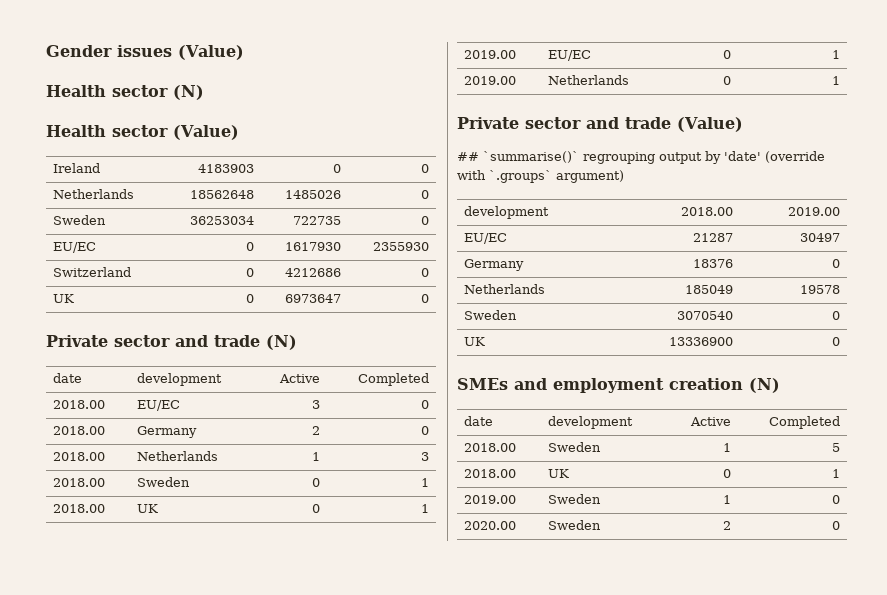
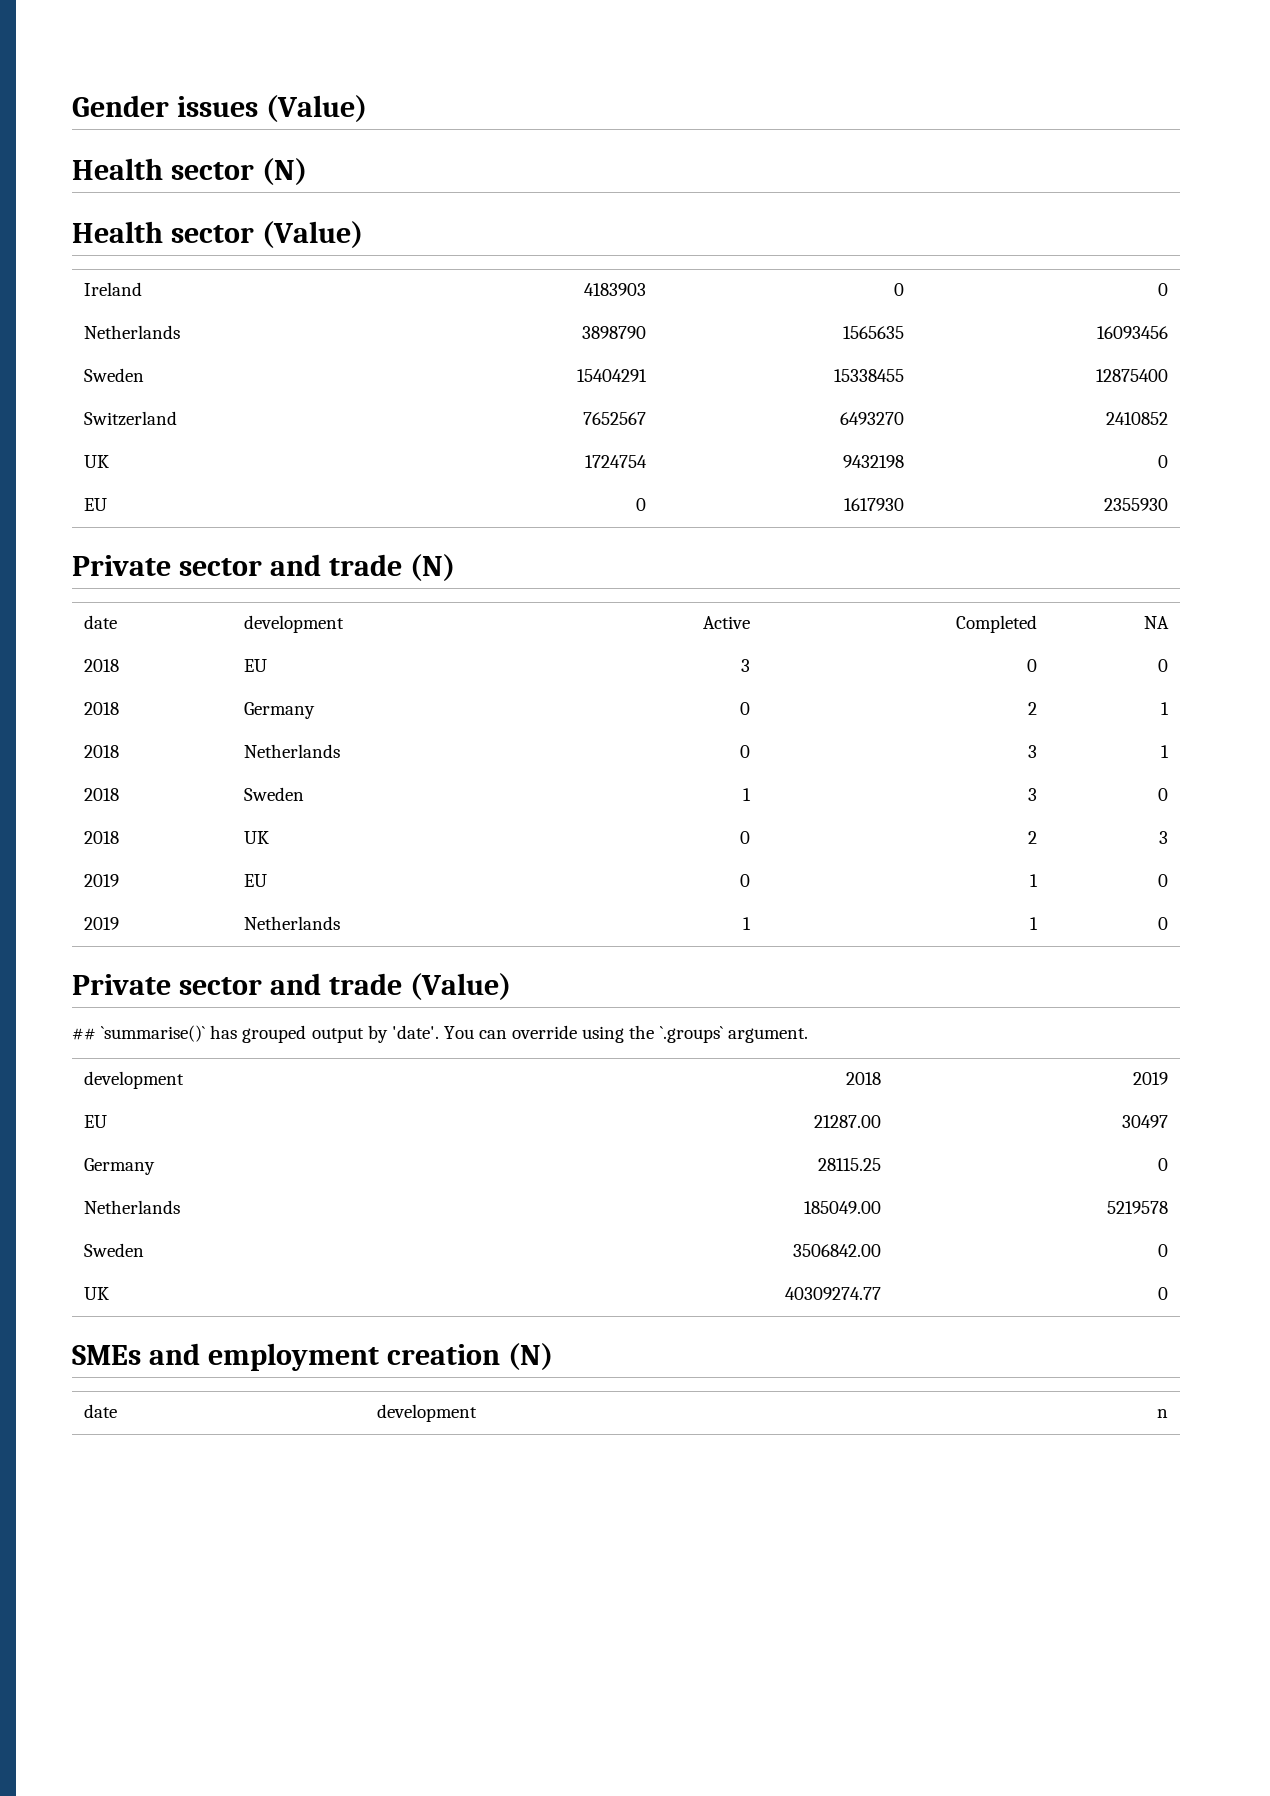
- Netherlands | 18562648 | 1485026 | 0
- Sweden | 36253034 | 722735 | 0
- EU/EC | 0 | 1617930 | 2355930
- Switzerland | 0 | 4212686 | 0
- UK | 0 | 6973647 | 0
+ Netherlands | 3898790 | 1565635 | 16093456
+ Sweden | 15404291 | 15338455 | 12875400
+ Switzerland | 7652567 | 6493270 | 2410852
+ UK | 1724754 | 9432198 | 0
+ EU | 0 | 1617930 | 2355930
  Private sector and trade (N)
- date | development | Active | Completed
- 2018.00 | EU/EC | 3 | 0
- 2018.00 | Germany | 2 | 0
- 2018.00 | Netherlands | 1 | 3
- 2018.00 | Sweden | 0 | 1
- 2018.00 | UK | 0 | 1
- 2019.00 | EU/EC | 0 | 1
- 2019.00 | Netherlands | 0 | 1
+ date | development | Active | Completed | NA
+ 2018 | EU | 3 | 0 | 0
+ 2018 | Germany | 0 | 2 | 1
+ 2018 | Netherlands | 0 | 3 | 1
+ 2018 | Sweden | 1 | 3 | 0
+ 2018 | UK | 0 | 2 | 3
+ 2019 | EU | 0 | 1 | 0
+ 2019 | Netherlands | 1 | 1 | 0
- ## `summarise()` regrouping output by 'date' (override with `.groups` argument)
- development | 2018.00 | 2019.00
- EU/EC | 21287 | 30497
+ ## `summarise()` has grouped output by 'date'. You can override using the `.groups` argument.
+ development | 2018 | 2019
+ EU | 21287.00 | 30497
- Germany | 18376 | 0
- Netherlands | 185049 | 19578
- Sweden | 3070540 | 0
- UK | 13336900 | 0
+ Germany | 28115.25 | 0
+ Netherlands | 185049.00 | 5219578
+ Sweden | 3506842.00 | 0
+ UK | 40309274.77 | 0
  SMEs and employment creation (N)
- date | development | Active | Completed
- 2018.00 | Sweden | 1 | 5
- 2018.00 | UK | 0 | 1
- 2019.00 | Sweden | 1 | 0
- 2020.00 | Sweden | 2 | 0
+ date | development | n

